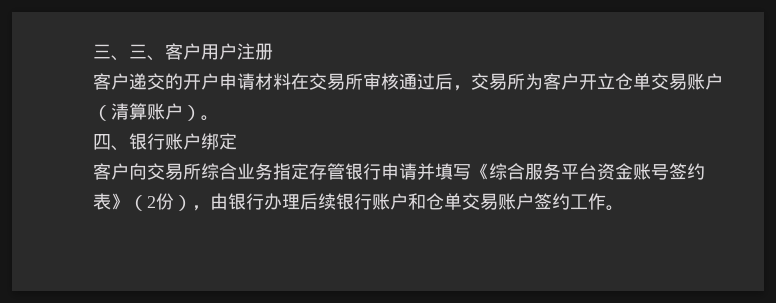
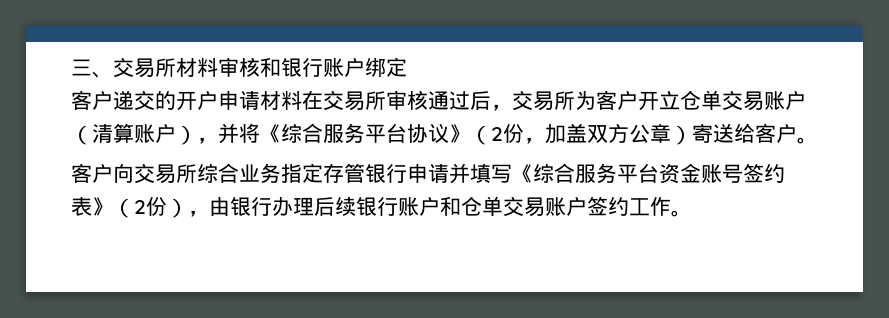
- 三、三、客户用户注册
+ 三、交易所材料审核和银行账户绑定
- 客户递交的开户申请材料在交易所审核通过后，交易所为客户开立仓单交易账户（清算账户）。
- 四、银行账户绑定
+ 客户递交的开户申请材料在交易所审核通过后，交易所为客户开立仓单交易账户（清算账户），并将《综合服务平台协议》（2份，加盖双方公章）寄送给客户。

